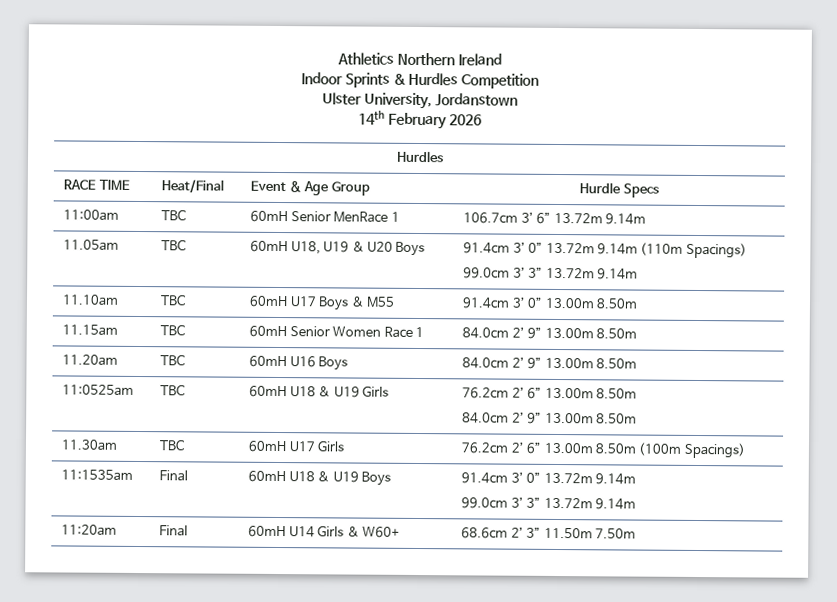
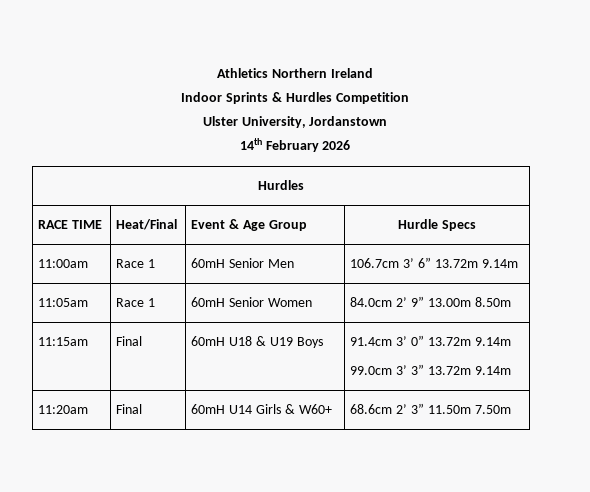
- 11:00am | TBC | 60mH Senior MenRace 1 | 106.7cm 3’ 6” 13.72m 9.14m
+ 11:00am | Race 1 | 60mH Senior Men | 106.7cm 3’ 6” 13.72m 9.14m
- 11.05am | TBC | 60mH U18, U19 & U20 Boys | 91.4cm 3’ 0” 13.72m 9.14m (110m Spacings)
- 99.0cm 3’ 3” 13.72m 9.14m
- 11.10am | TBC | 60mH U17 Boys & M55 | 91.4cm 3’ 0” 13.00m 8.50m
- 11.15am | TBC | 60mH Senior Women Race 1 | 84.0cm 2’ 9” 13.00m 8.50m
- 11.20am | TBC | 60mH U16 Boys | 84.0cm 2’ 9” 13.00m 8.50m
- 11:0525am | TBC | 60mH U18 & U19 Girls | 76.2cm 2’ 6” 13.00m 8.50m
- 84.0cm 2’ 9” 13.00m 8.50m
- 11.30am | TBC | 60mH U17 Girls | 76.2cm 2’ 6” 13.00m 8.50m (100m Spacings)
- 11:1535am | Final | 60mH U18 & U19 Boys | 91.4cm 3’ 0” 13.72m 9.14m
+ 11:05am | Race 1 | 60mH Senior Women | 84.0cm 2’ 9” 13.00m 8.50m
+ 11:15am | Final | 60mH U18 & U19 Boys | 91.4cm 3’ 0” 13.72m 9.14m

